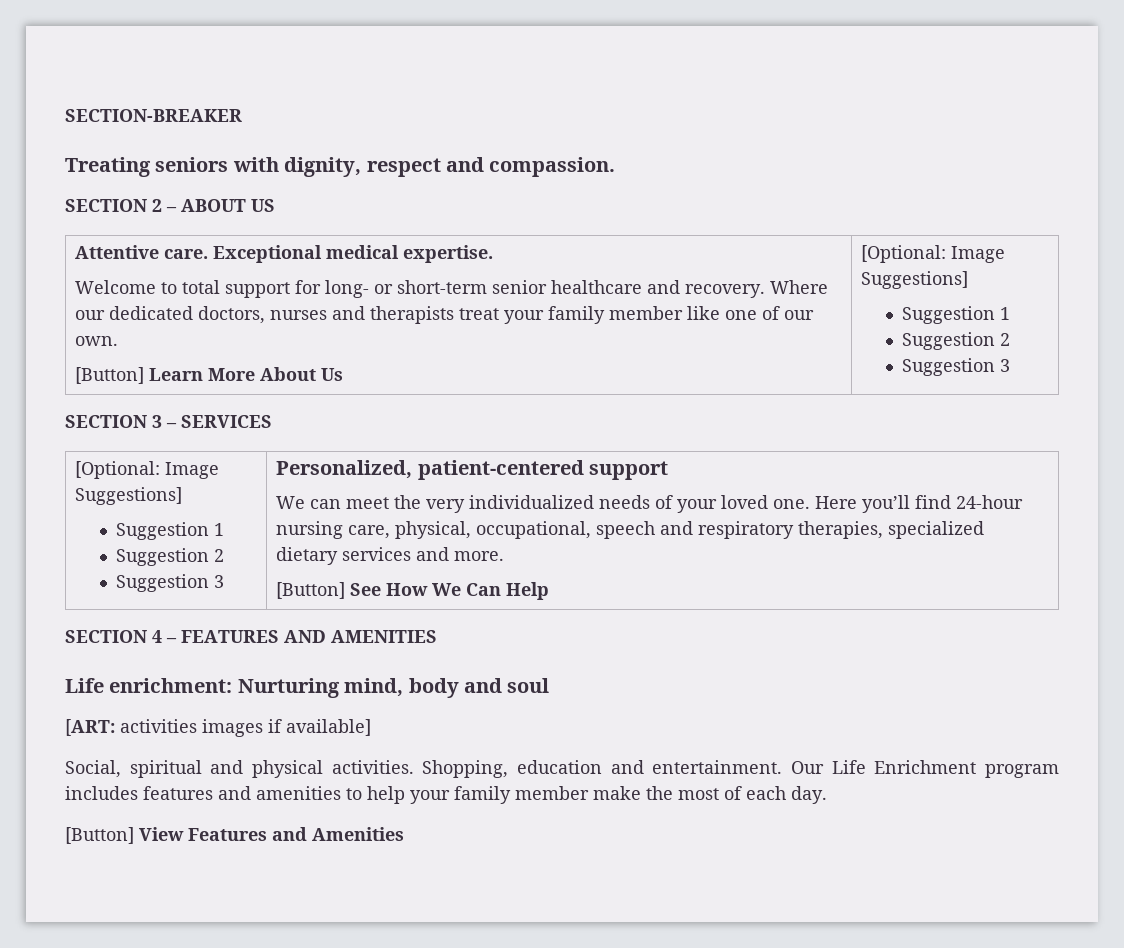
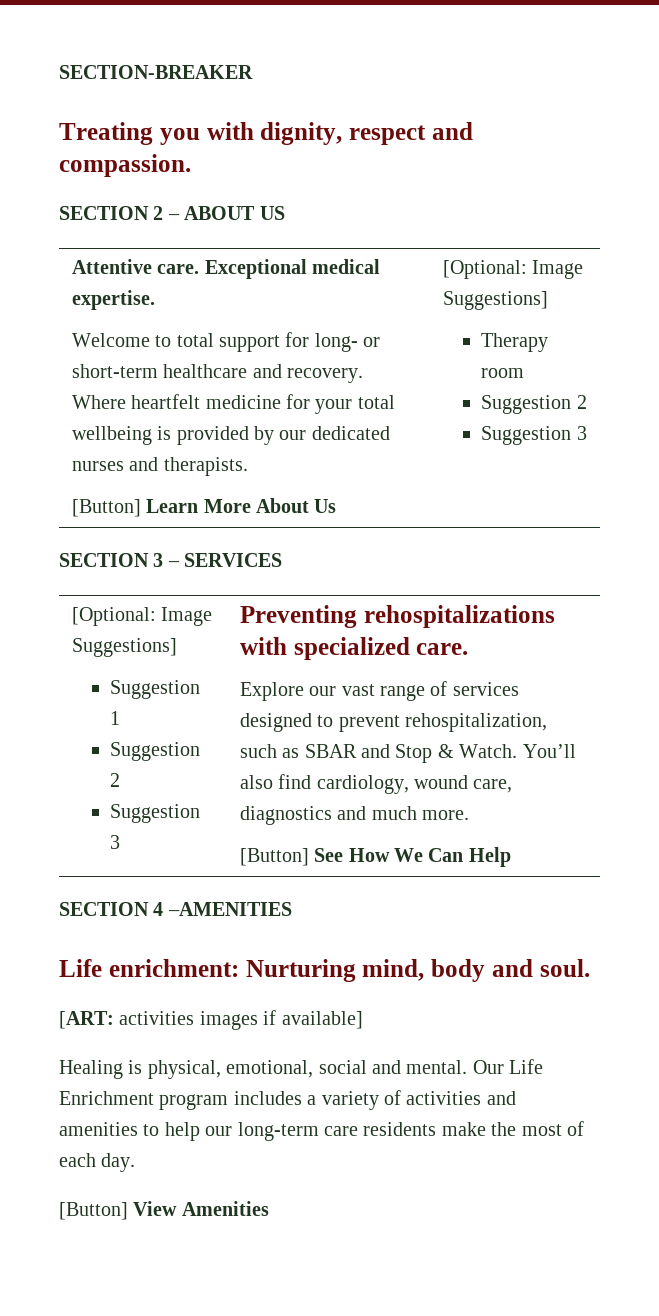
- Treating seniors with dignity, respect and compassion.
+ Treating you with dignity, respect and compassion.
- Welcome to total support for long- or short-term senior healthcare and recovery.
+ Welcome to total support for long- or short-term healthcare and recovery.
- Where our dedicated doctors, nurses and therapists treat your family member like one of our own.
+ Where heartfelt medicine for your total wellbeing is provided by our dedicated nurses and therapists.
  [Button] Learn More About Us | [Optional: Image Suggestions]
- Suggestion 1
+ Therapy room
- Personalized, patient-centered support
- We can meet the very individualized needs of your loved one. Here you’ll find 24-hour nursing care, physical, occupational, speech and respiratory therapies, specialized dietary services and more.
+ Preventing rehospitalizations with specialized care.
+ Explore our vast range of services designed to prevent rehospitalization, such as SBAR and Stop & Watch. You’ll also find cardiology, wound care, diagnostics and much more.
- SECTION 4 – FEATURES AND AMENITIES
+ SECTION 4 –AMENITIES
- Life enrichment: Nurturing mind, body and soul
+ Life enrichment: Nurturing mind, body and soul.
- Social, spiritual and physical activities. Shopping, education and entertainment.
+ Healing is physical, emotional, social and mental.
- Our Life Enrichment program includes features and amenities to help your family member make the most of each day.
+ Our Life Enrichment program includes a variety of activities and amenities to help our long-term care residents make the most of each day.
- [Button] View Features and Amenities
+ [Button] View Amenities

